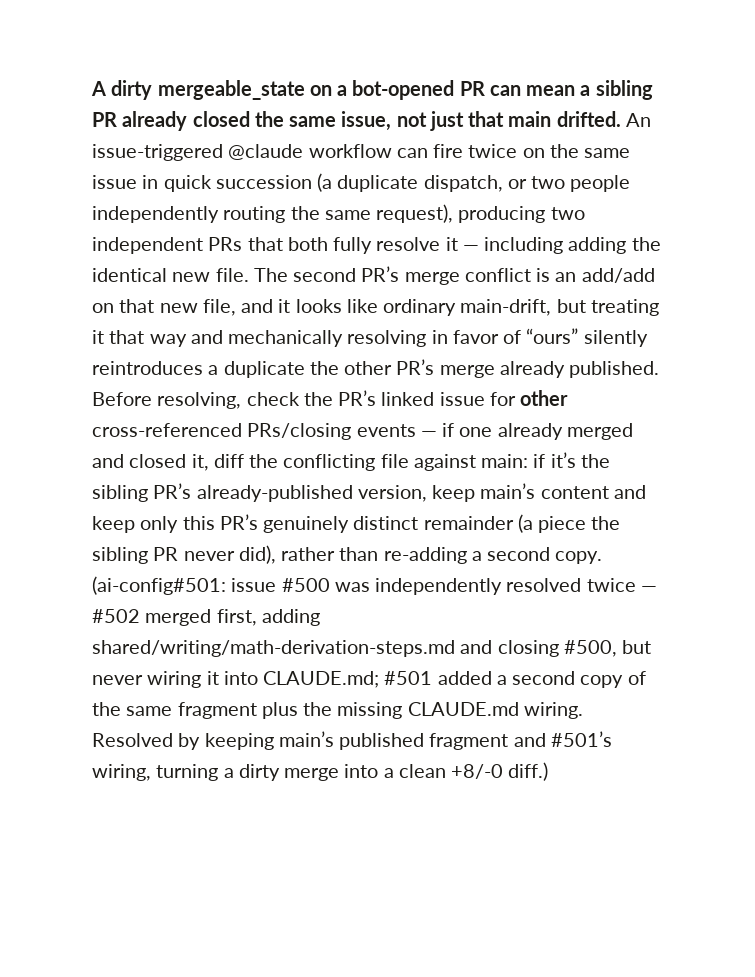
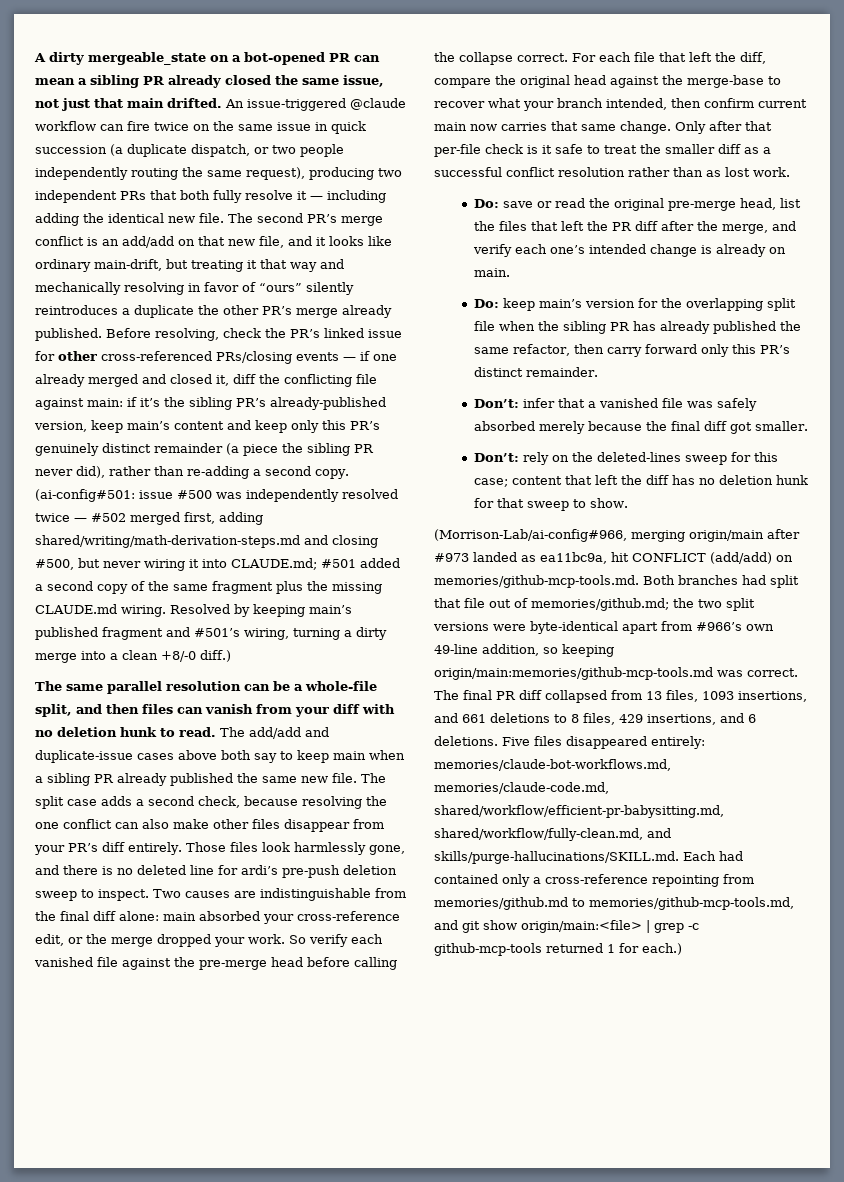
+ The same parallel resolution can be a whole-file split, and then files can vanish from your diff with no deletion hunk to read. The add/add and duplicate-issue cases above both say to keep main when a sibling PR already published the same new file. The split case adds a second check, because resolving the one conflict can also make other files disappear from your PR’s diff entirely. Those files look harmlessly gone, and there is no deleted line for ardi’s pre-push deletion sweep to inspect. Two causes are indistinguishable from the final diff alone: main absorbed your cross-reference edit, or the merge dropped your work. So verify each vanished file against the pre-merge head before calling the collapse correct. For each file that left the diff, compare the original head against the merge-base to recover what your branch intended, then confirm current main now carries that same change. Only after that per-file check is it safe to treat the smaller diff as a successful conflict resolution rather than as lost work.
+ Do: save or read the original pre-merge head, list the files that left the PR diff after the merge, and verify each one’s intended change is already on main.
+ Do: keep main’s version for the overlapping split file when the sibling PR has already published the same refactor, then carry forward only this PR’s distinct remainder.
+ Don’t: infer that a vanished file was safely absorbed merely because the final diff got smaller.
+ Don’t: rely on the deleted-lines sweep for this case; content that left the diff has no deletion hunk for that sweep to show.
+ (Morrison-Lab/ai-config#966, merging origin/main after #973 landed as ea11bc9a, hit CONFLICT (add/add) on memories/github-mcp-tools.md. Both branches had split that file out of memories/github.md; the two split versions were byte-identical apart from #966’s own 49-line addition, so keeping origin/main:memories/github-mcp-tools.md was correct. The final PR diff collapsed from 13 files, 1093 insertions, and 661 deletions to 8 files, 429 insertions, and 6 deletions. Five files disappeared entirely: memories/claude-bot-workflows.md, memories/claude-code.md, shared/workflow/efficient-pr-babysitting.md, shared/workflow/fully-clean.md, and skills/purge-hallucinations/SKILL.md. Each had contained only a cross-reference repointing from memories/github.md to memories/github-mcp-tools.md, and git show origin/main:<file> | grep -c github-mcp-tools returned 1 for each.)

